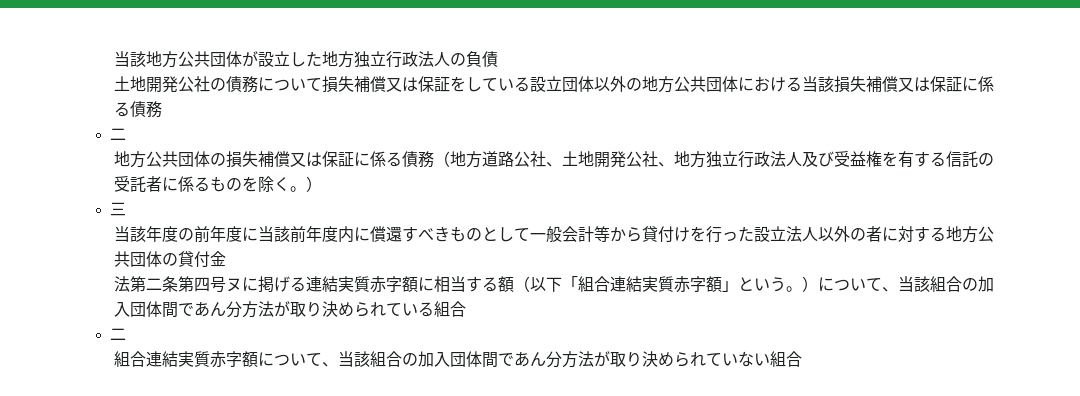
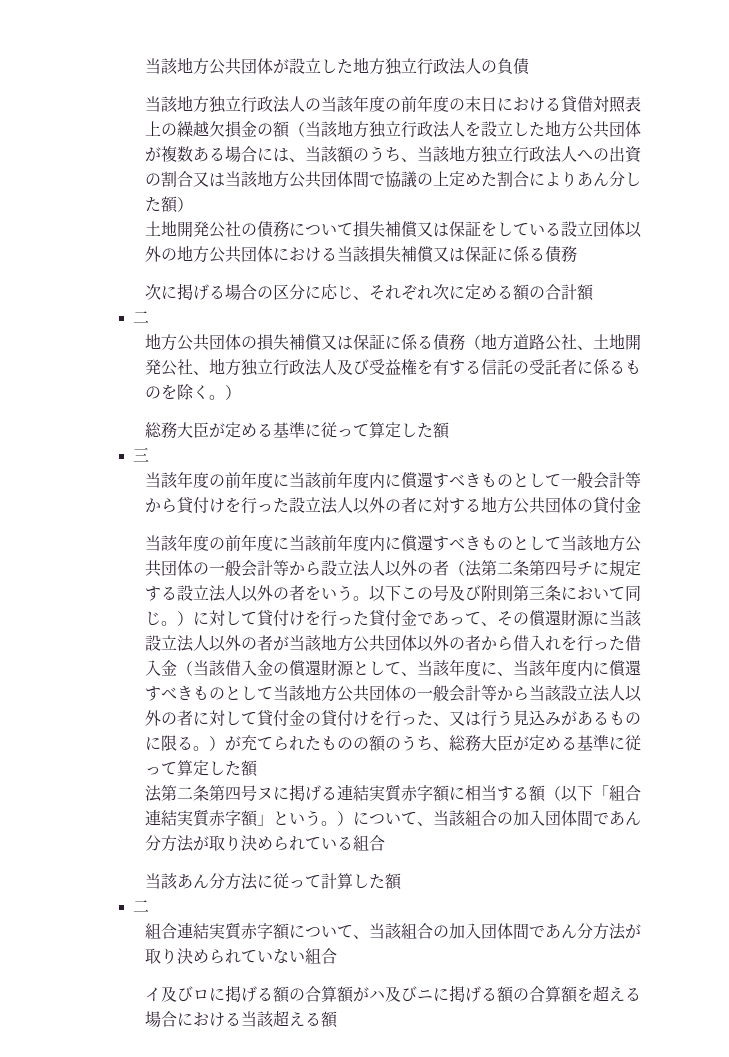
+ 当該地方独立行政法人の当該年度の前年度の末日における貸借対照表上の繰越欠損金の額（当該地方独立行政法人を設立した地方公共団体が複数ある場合には、当該額のうち、当該地方独立行政法人への出資の割合又は当該地方公共団体間で協議の上定めた割合によりあん分した額）
+ 次に掲げる場合の区分に応じ、それぞれ次に定める額の合計額
  地方公共団体の損失補償又は保証に係る債務（地方道路公社、土地開発公社、地方独立行政法人及び受益権を有する信託の受託者に係るものを除く。）
+ 総務大臣が定める基準に従って算定した額
+ 当該年度の前年度に当該前年度内に償還すべきものとして当該地方公共団体の一般会計等から設立法人以外の者（法第二条第四号チに規定する設立法人以外の者をいう。以下この号及び附則第三条において同じ。）に対して貸付けを行った貸付金であって、その償還財源に当該設立法人以外の者が当該地方公共団体以外の者から借入れを行った借入金（当該借入金の償還財源として、当該年度に、当該年度内に償還すべきものとして当該地方公共団体の一般会計等から当該設立法人以外の者に対して貸付金の貸付けを行った、又は行う見込みがあるものに限る。）が充てられたものの額のうち、総務大臣が定める基準に従って算定した額
+ 当該あん分方法に従って計算した額
+ イ及びロに掲げる額の合算額がハ及びニに掲げる額の合算額を超える場合における当該超える額

